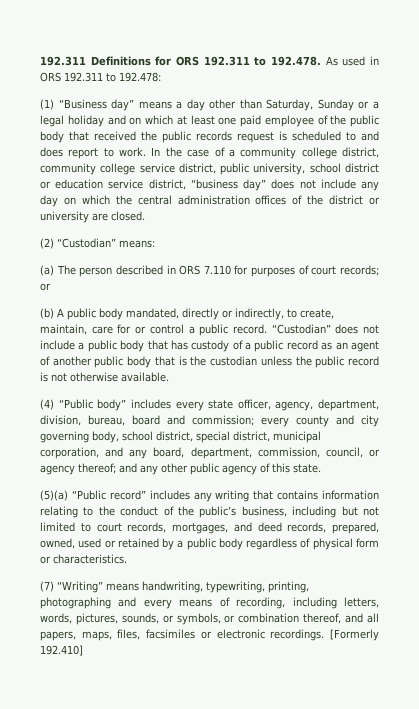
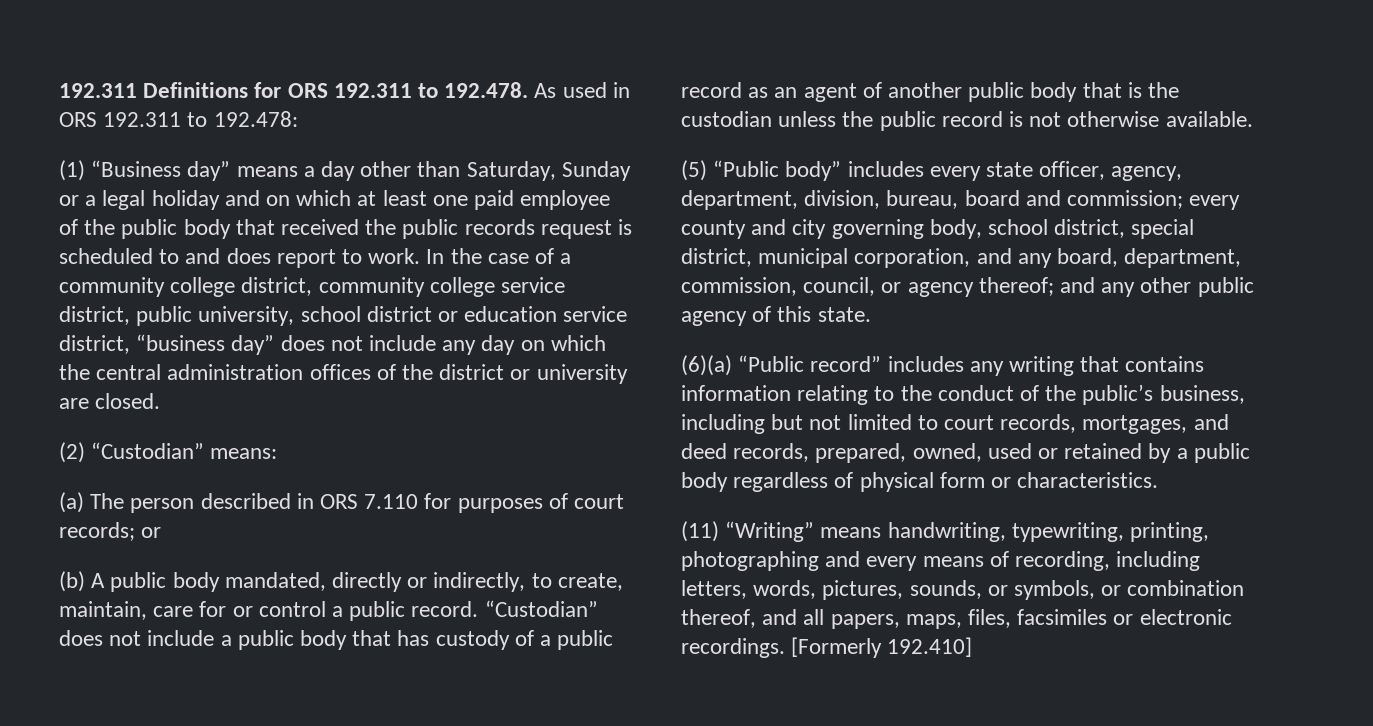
- (4) “Public body” includes every state officer, agency, department, division, bureau, board and commission; every county and city governing body, school district, special district, municipal corporation, and any board, department, commission, council, or agency thereof; and any other public agency of this state.
+ (5) “Public body” includes every state officer, agency, department, division, bureau, board and commission; every county and city governing body, school district, special district, municipal corporation, and any board, department, commission, council, or agency thereof; and any other public agency of this state.
- (5)(a) “Public record” includes any writing that contains information relating to the conduct of the public’s business, including but not limited to court records, mortgages, and deed records, prepared, owned, used or retained by a public body regardless of physical form or characteristics.
+ (6)(a) “Public record” includes any writing that contains information relating to the conduct of the public’s business, including but not limited to court records, mortgages, and deed records, prepared, owned, used or retained by a public body regardless of physical form or characteristics.
- (7) “Writing” means handwriting, typewriting, printing, photographing and every means of recording, including letters, words, pictures, sounds, or symbols, or combination thereof, and all papers, maps, files, facsimiles or electronic recordings.
+ (11) “Writing” means handwriting, typewriting, printing, photographing and every means of recording, including letters, words, pictures, sounds, or symbols, or combination thereof, and all papers, maps, files, facsimiles or electronic recordings.

